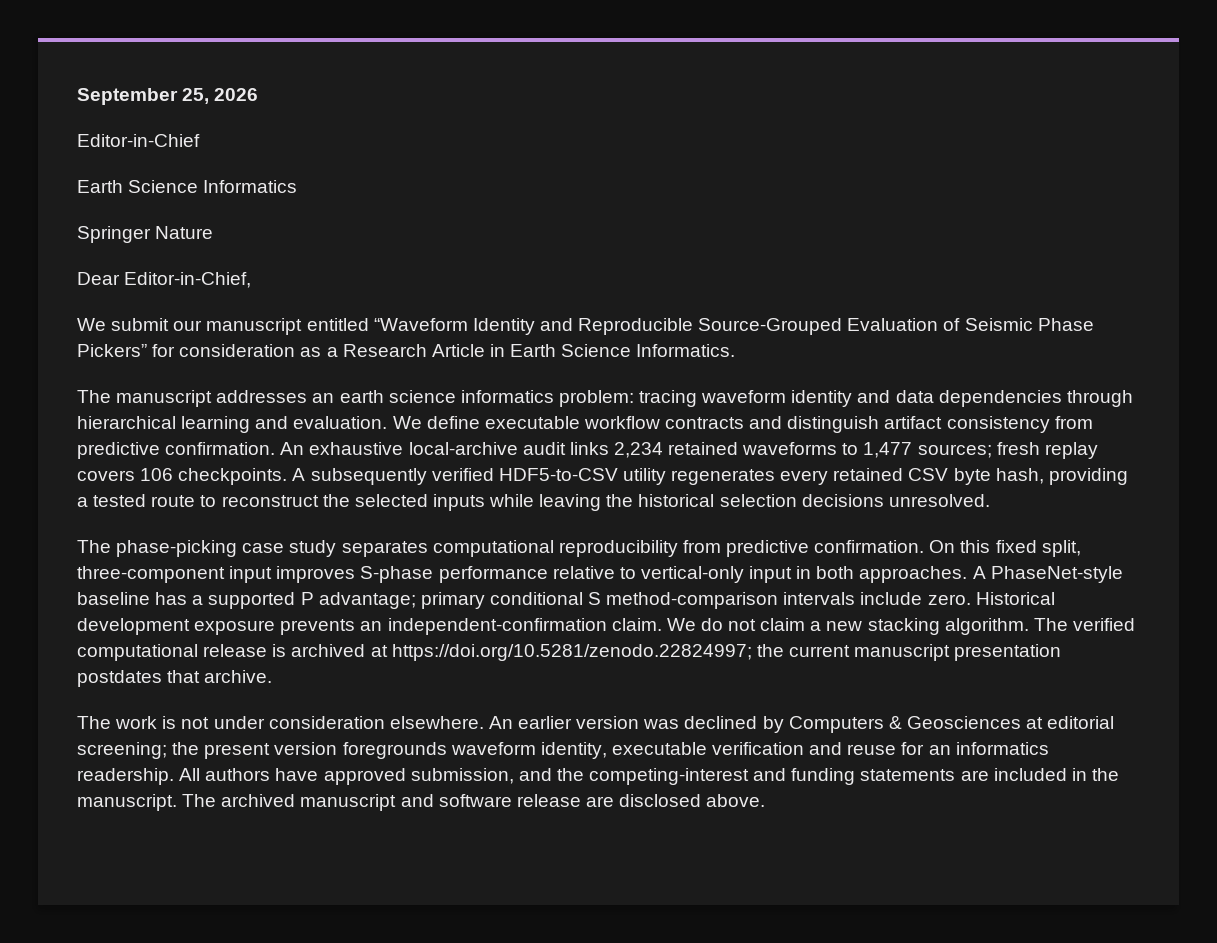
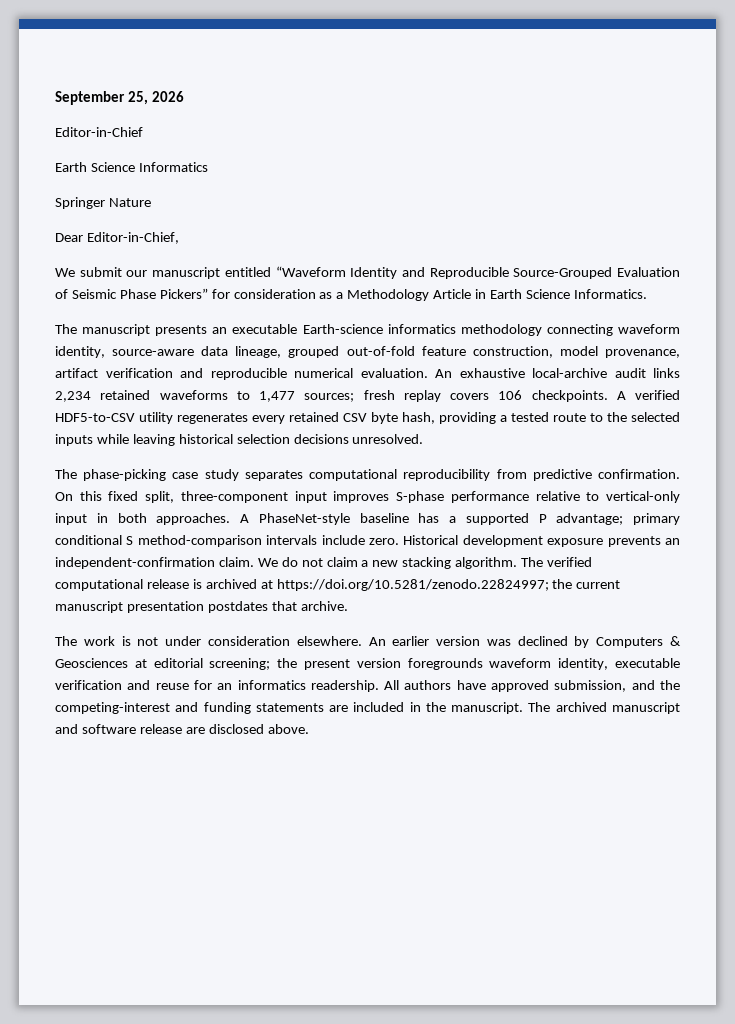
- We submit our manuscript entitled “Waveform Identity and Reproducible Source-Grouped Evaluation of Seismic Phase Pickers” for consideration as a Research Article in Earth Science Informatics.
+ We submit our manuscript entitled “Waveform Identity and Reproducible Source-Grouped Evaluation of Seismic Phase Pickers” for consideration as a Methodology Article in Earth Science Informatics.
- The manuscript addresses an earth science informatics problem: tracing waveform identity and data dependencies through hierarchical learning and evaluation. We define executable workflow contracts and distinguish artifact consistency from predictive confirmation.
+ The manuscript presents an executable Earth-science informatics methodology connecting waveform identity, source-aware data lineage, grouped out-of-fold feature construction, model provenance, artifact verification and reproducible numerical evaluation.
- A subsequently verified HDF5-to-CSV utility regenerates every retained CSV byte hash, providing a tested route to reconstruct the selected inputs while leaving the historical selection decisions unresolved.
+ A verified HDF5-to-CSV utility regenerates every retained CSV byte hash, providing a tested route to the selected inputs while leaving historical selection decisions unresolved.

